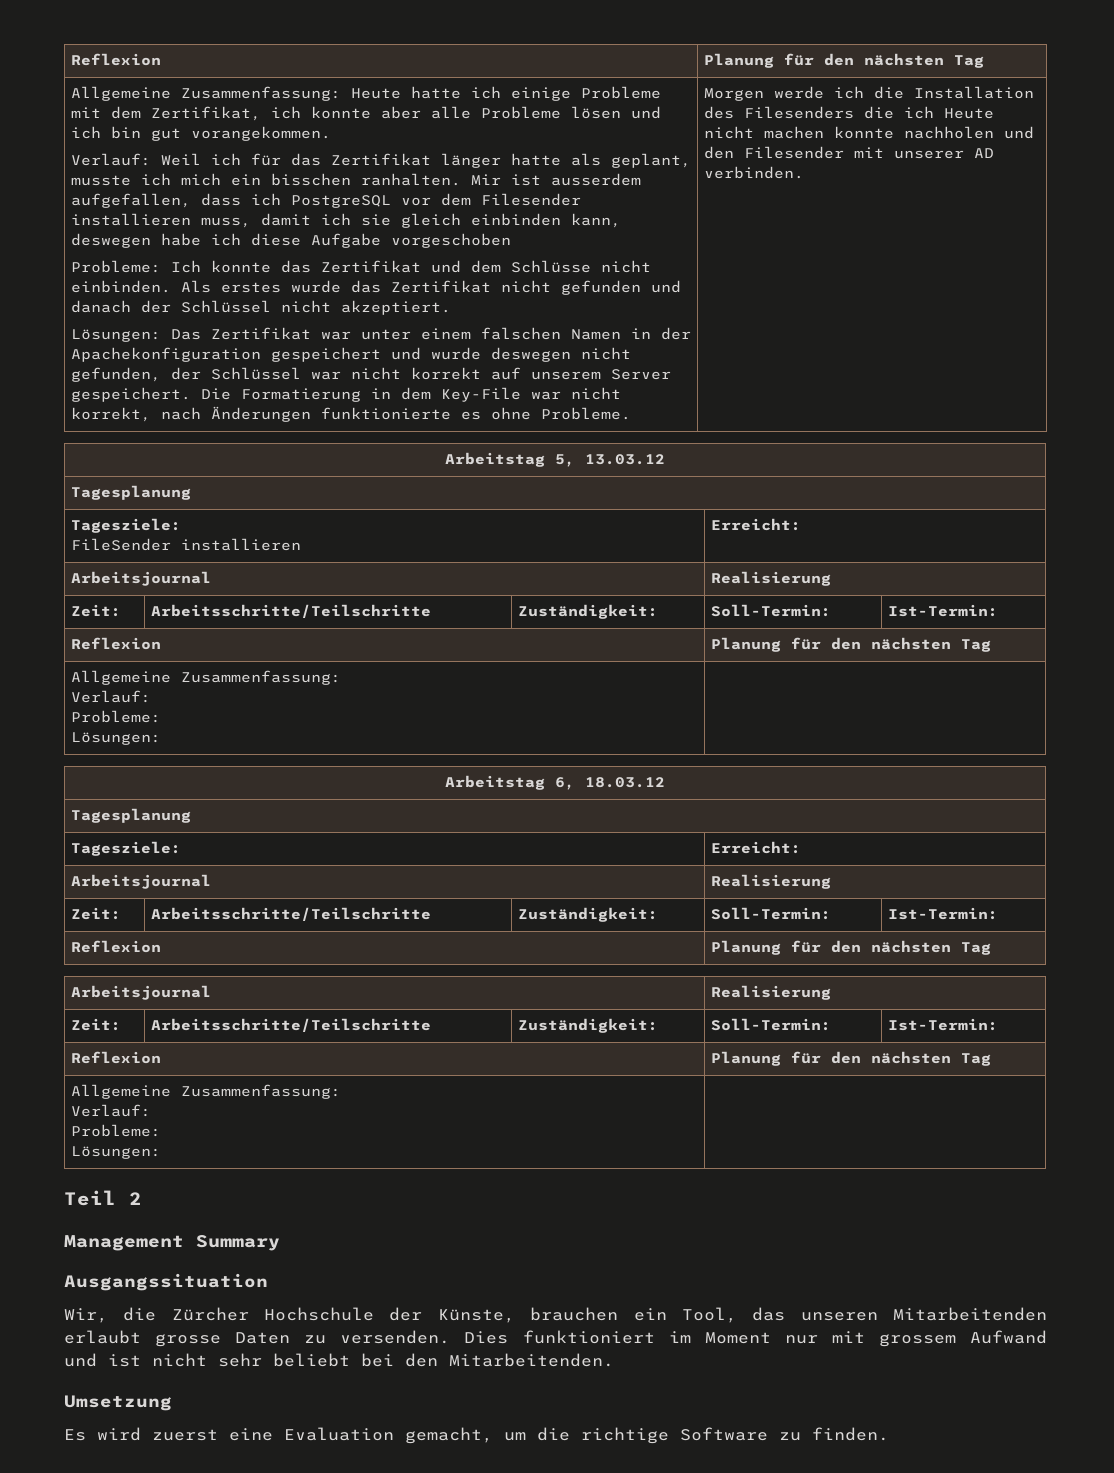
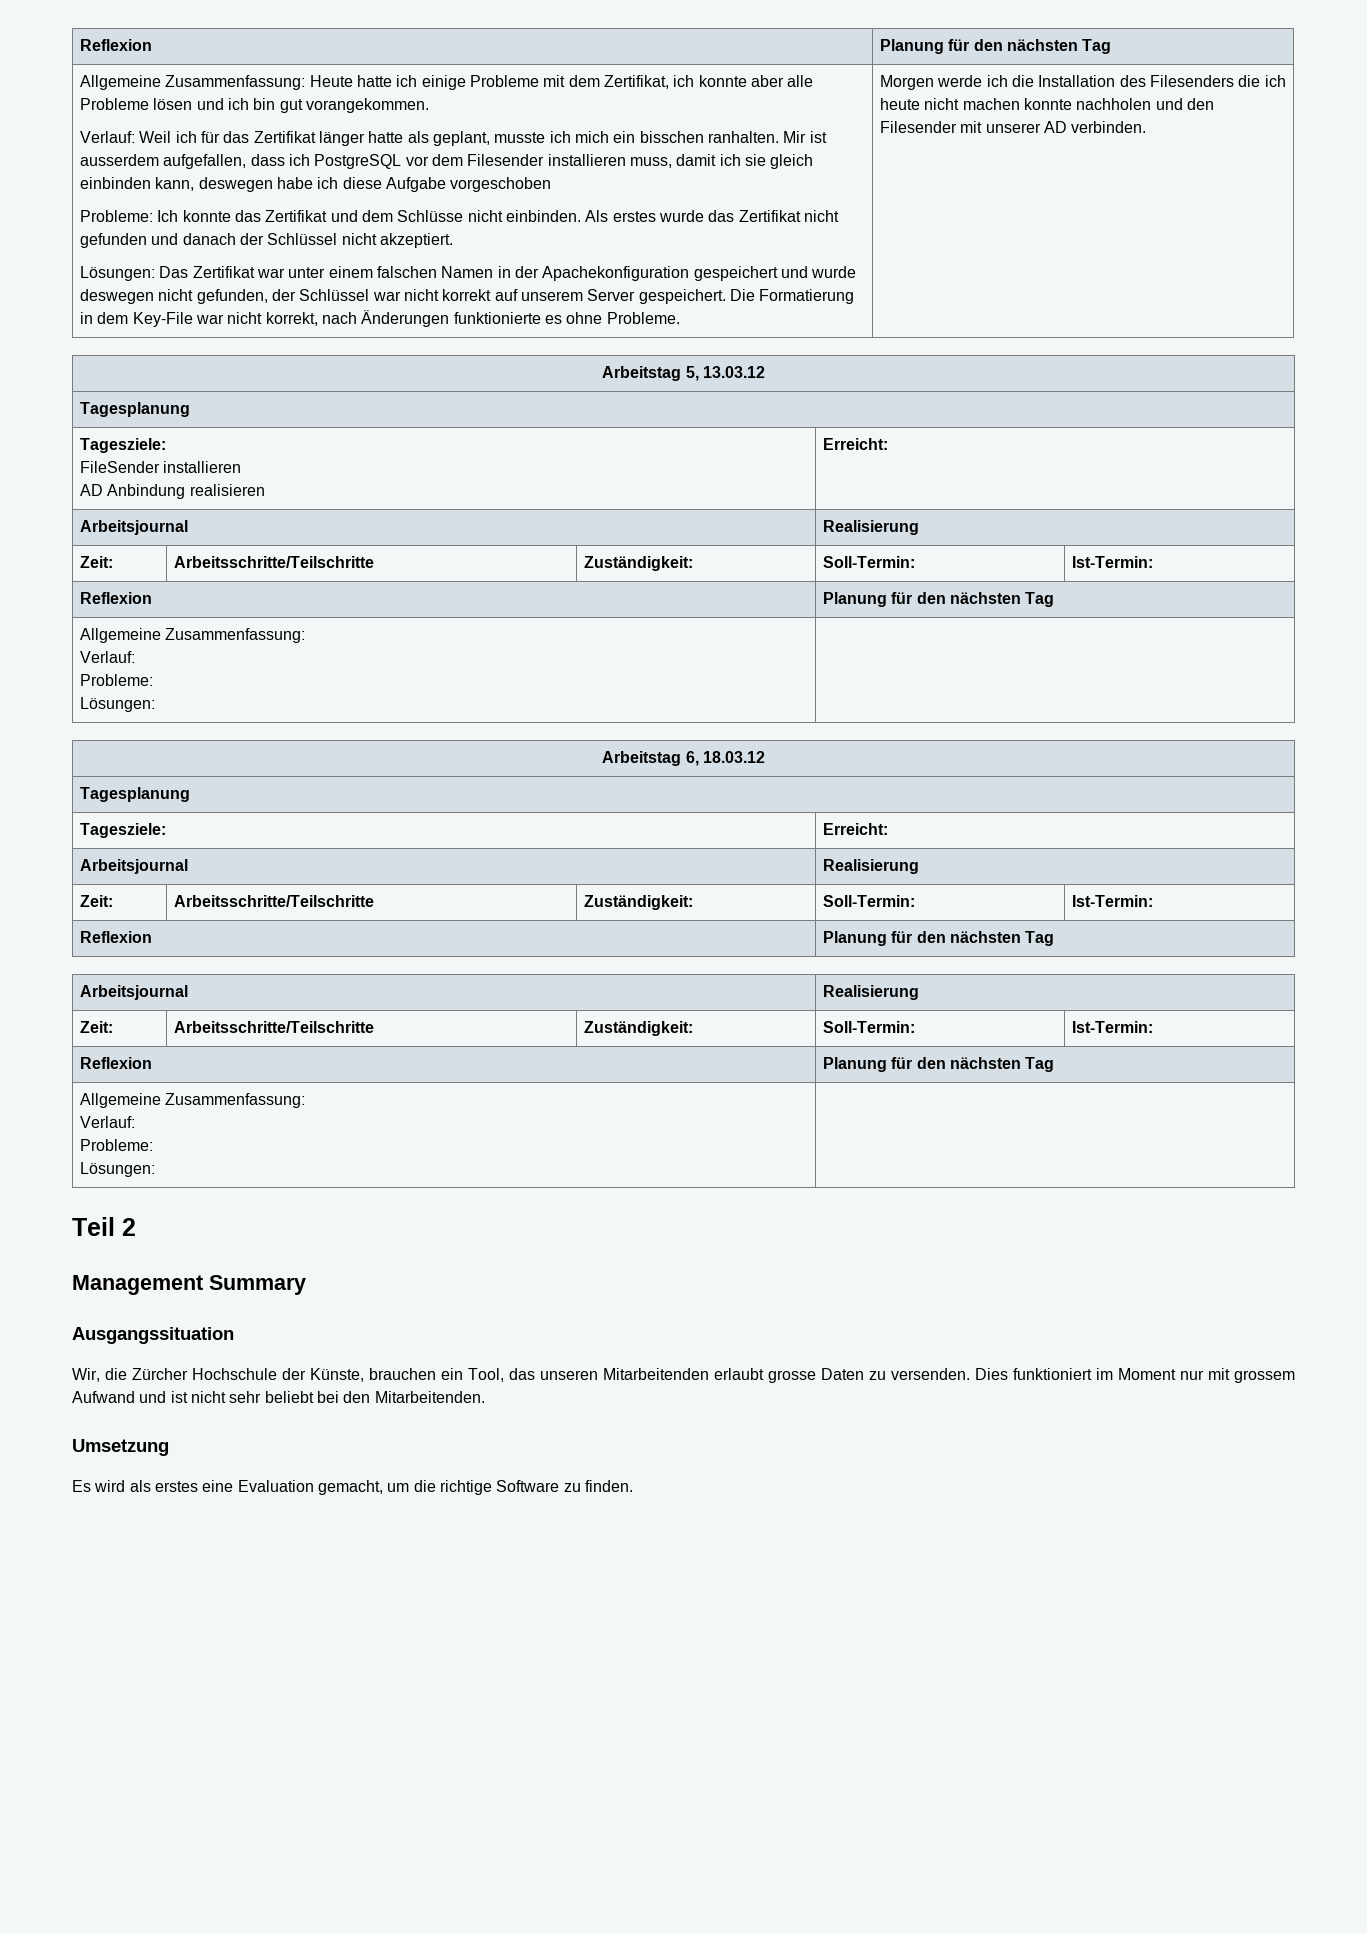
- Morgen werde ich die Installation des Filesenders die ich Heute nicht machen konnte nachholen und den Filesender mit unserer AD verbinden.
+ Morgen werde ich die Installation des Filesenders die ich heute nicht machen konnte nachholen und den Filesender mit unserer AD verbinden.
  Arbeitstag 5, 13.03.12
  Tagesplanung
  Tagesziele:
- FileSender installieren | Erreicht:
+ FileSender installieren
+ AD Anbindung realisieren | Erreicht:
- Es wird zuerst eine Evaluation gemacht, um die richtige Software zu finden.
+ Es wird als erstes eine Evaluation gemacht, um die richtige Software zu finden.

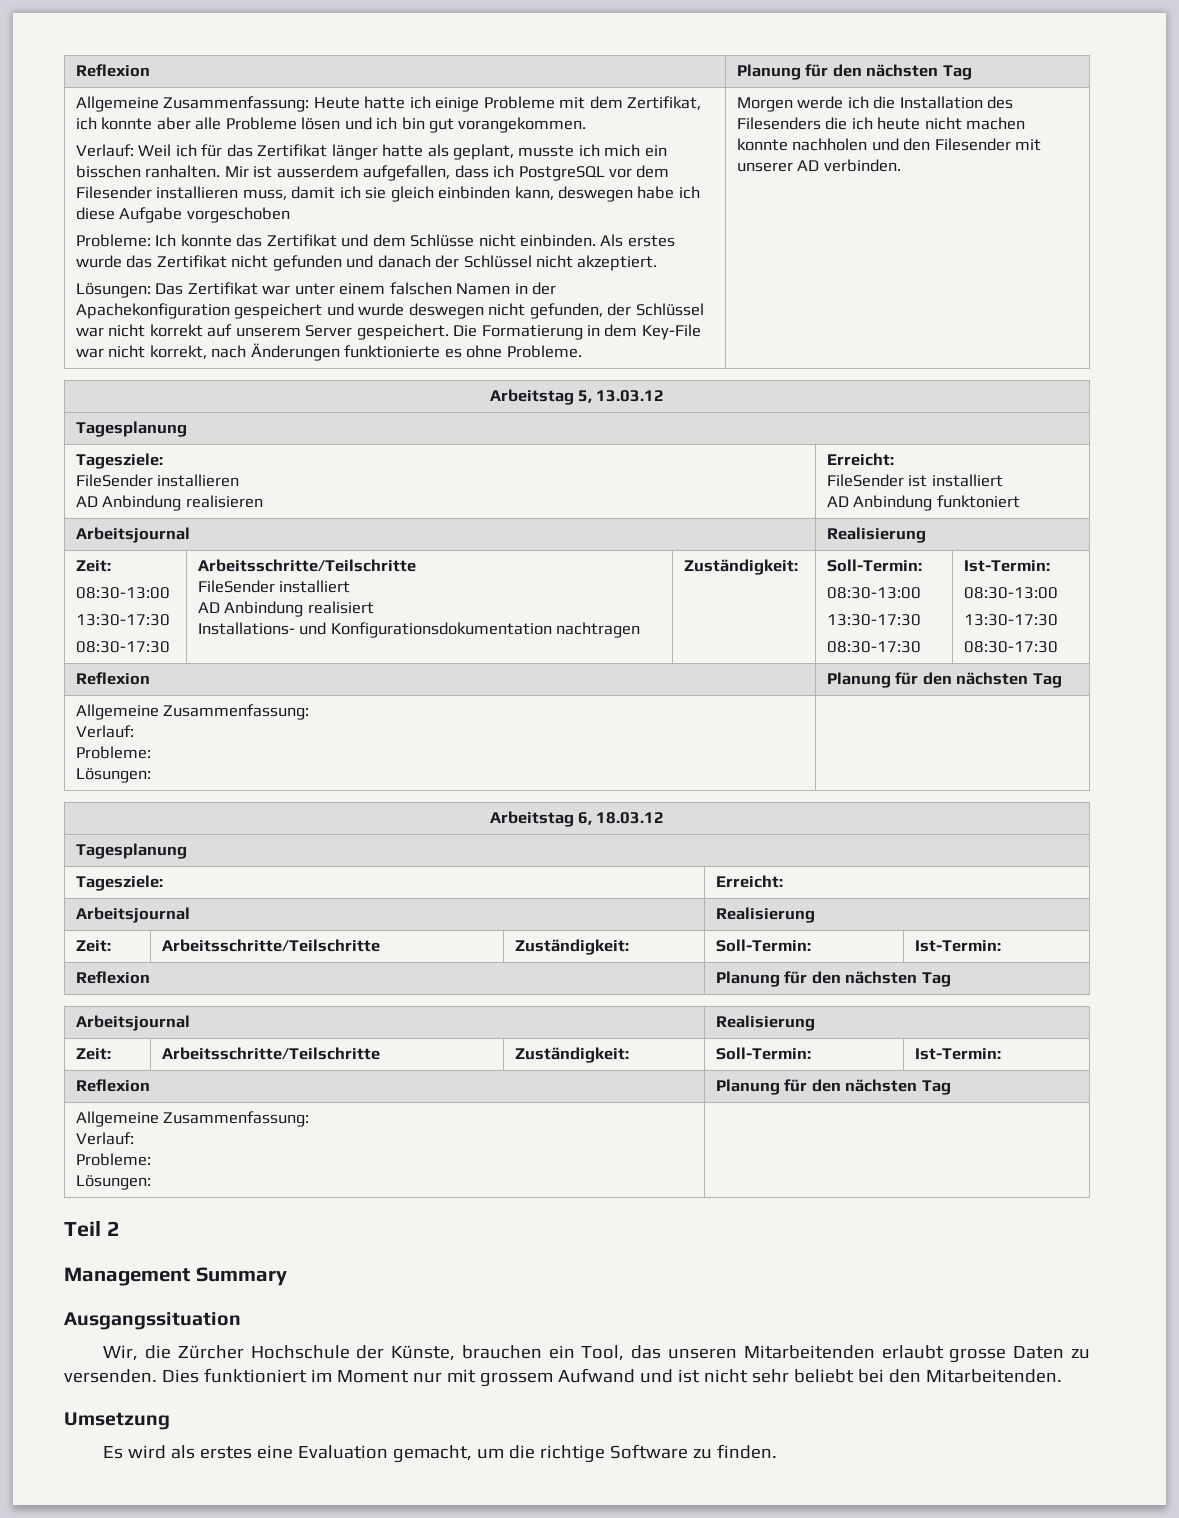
  Arbeitstag 5, 13.03.12
  Tagesplanung
  Tagesziele:
  FileSender installieren
  AD Anbindung realisieren | Erreicht:
+ FileSender ist installiert
+ AD Anbindung funktoniert
  Arbeitsjournal | Realisierung
- Zeit: | Arbeitsschritte/Teilschritte | Zuständigkeit: | Soll-Termin: | Ist-Termin:
+ Zeit:
+ 08:30-13:00
+ 13:30-17:30
+ 08:30-17:30 | Arbeitsschritte/Teilschritte
+ FileSender installiert
+ AD Anbindung realisiert
+ Installations- und Konfigurationsdokumentation nachtragen | Zuständigkeit: | Soll-Termin:
+ 08:30-13:00
+ 13:30-17:30
+ 08:30-17:30 | Ist-Termin:
+ 08:30-13:00
+ 13:30-17:30
+ 08:30-17:30

